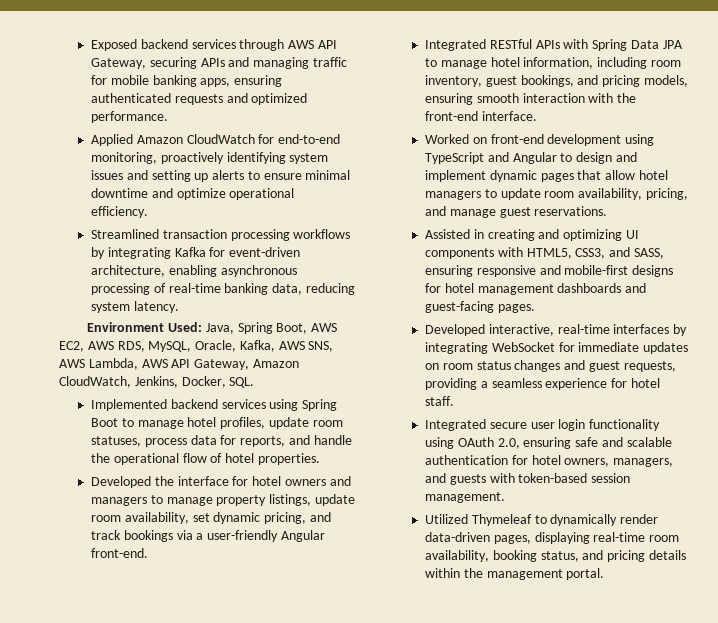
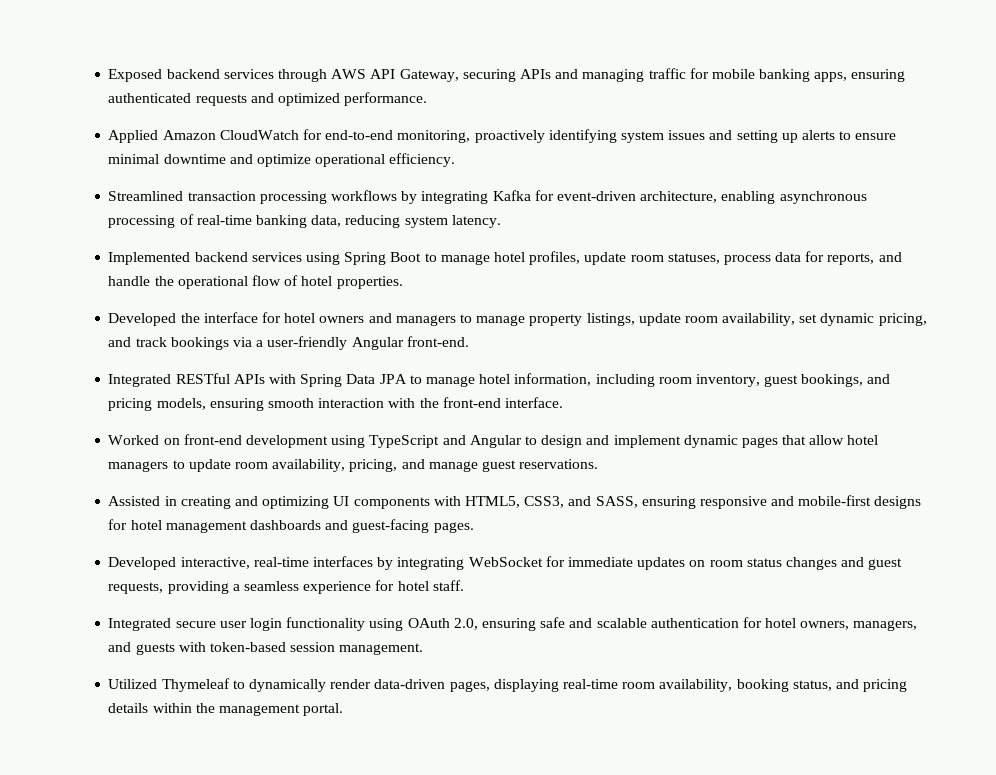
- Environment Used: Java, Spring Boot, AWS EC2, AWS RDS, MySQL, Oracle, Kafka, AWS SNS, AWS Lambda, AWS API Gateway, Amazon CloudWatch, Jenkins, Docker, SQL.

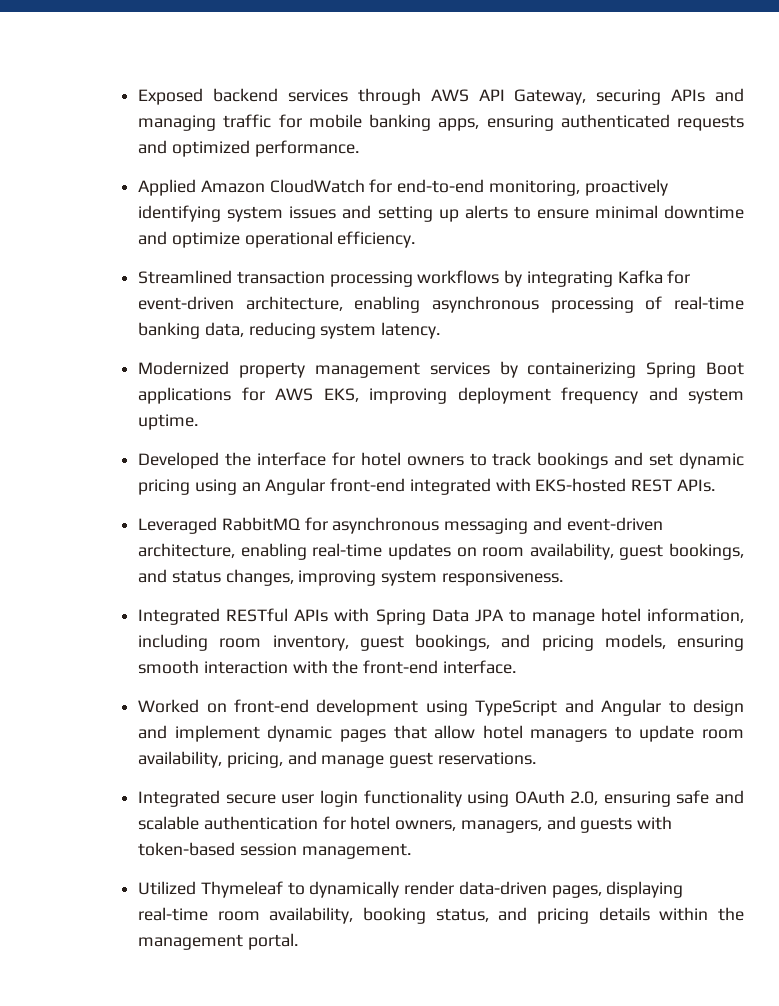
- Implemented backend services using Spring Boot to manage hotel profiles, update room statuses, process data for reports, and handle the operational flow of hotel properties.
+ Modernized property management services by containerizing Spring Boot applications for AWS EKS, improving deployment frequency and system uptime.
- Developed the interface for hotel owners and managers to manage property listings, update room availability, set dynamic pricing, and track bookings via a user-friendly Angular front-end.
+ Developed the interface for hotel owners to track bookings and set dynamic pricing using an Angular front-end integrated with EKS-hosted REST APIs.
+ Leveraged RabbitMQ for asynchronous messaging and event-driven architecture, enabling real-time updates on room availability, guest bookings, and status changes, improving system responsiveness.
- Assisted in creating and optimizing UI components with HTML5, CSS3, and SASS, ensuring responsive and mobile-first designs for hotel management dashboards and guest-facing pages.
- Developed interactive, real-time interfaces by integrating WebSocket for immediate updates on room status changes and guest requests, providing a seamless experience for hotel staff.

